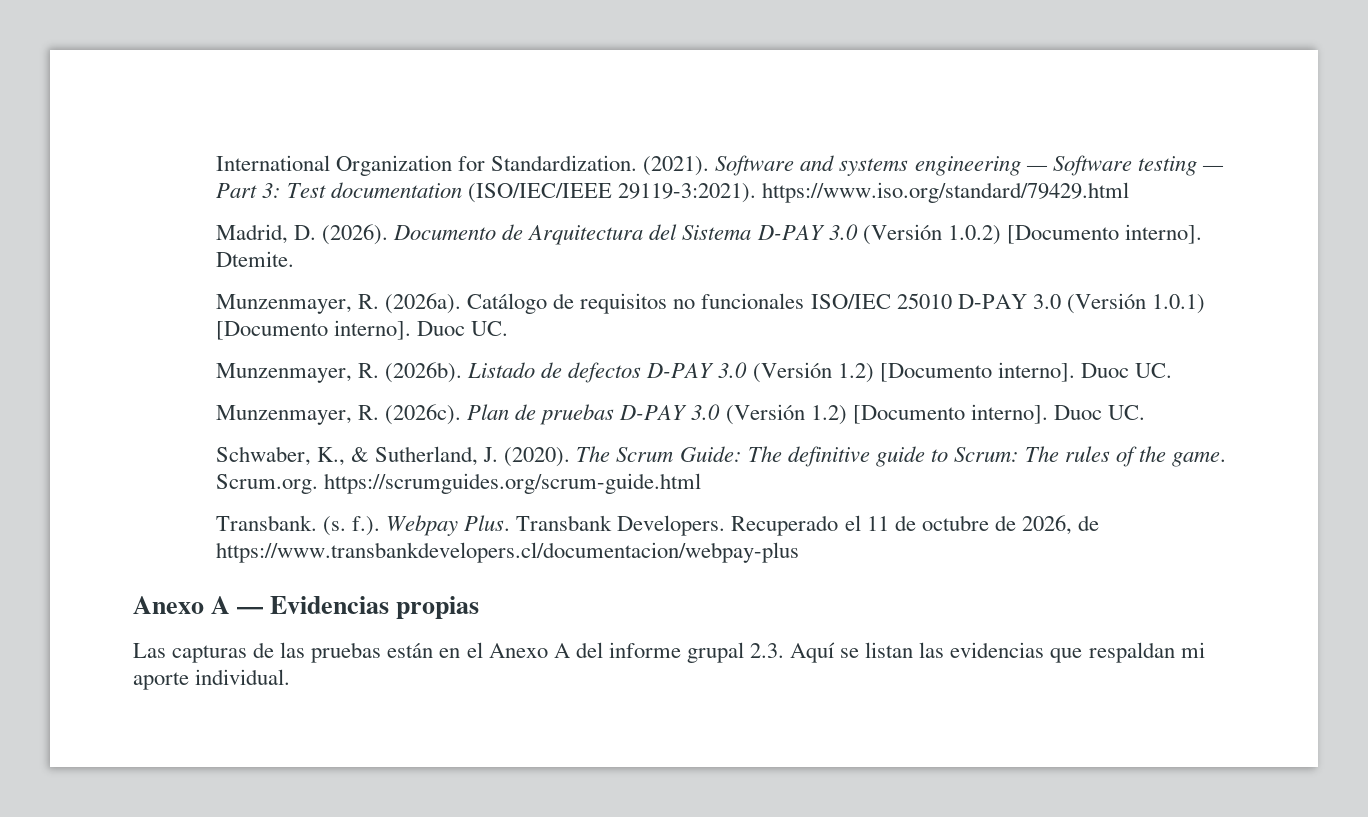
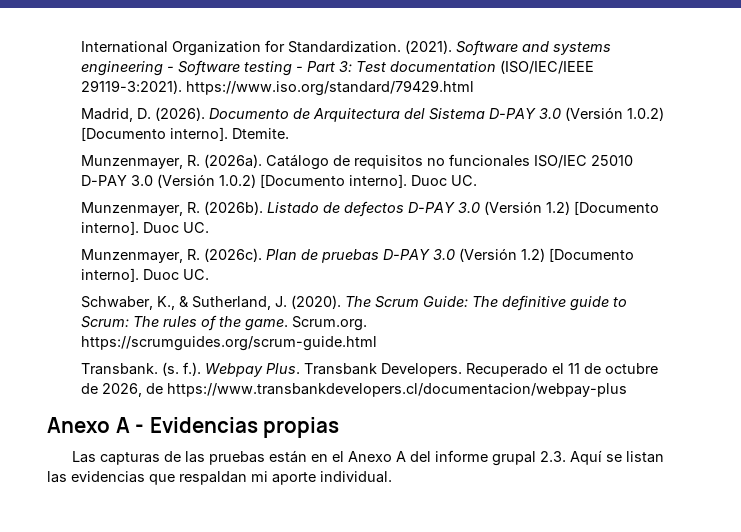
- Software and systems engineering — Software testing — Part 3: Test documentation (ISO/IEC/IEEE 29119-3:2021). https://www.iso.org/standard/79429.html
+ Software and systems engineering - Software testing - Part 3: Test documentation (ISO/IEC/IEEE 29119-3:2021). https://www.iso.org/standard/79429.html
- Catálogo de requisitos no funcionales ISO/IEC 25010 D-PAY 3.0 (Versión 1.0.1) [Documento interno].
+ Catálogo de requisitos no funcionales ISO/IEC 25010 D-PAY 3.0 (Versión 1.0.2) [Documento interno].
- Anexo A — Evidencias propias
+ Anexo A - Evidencias propias

